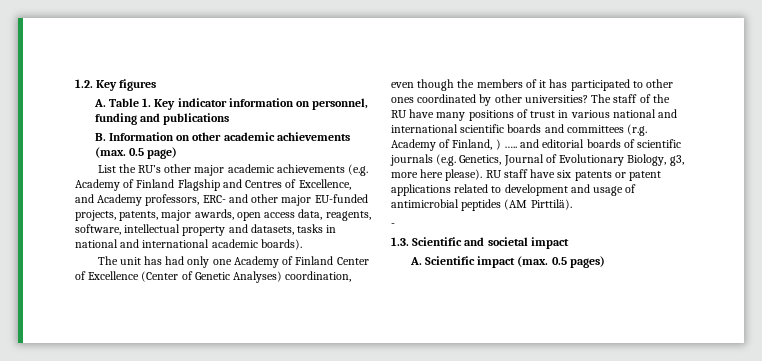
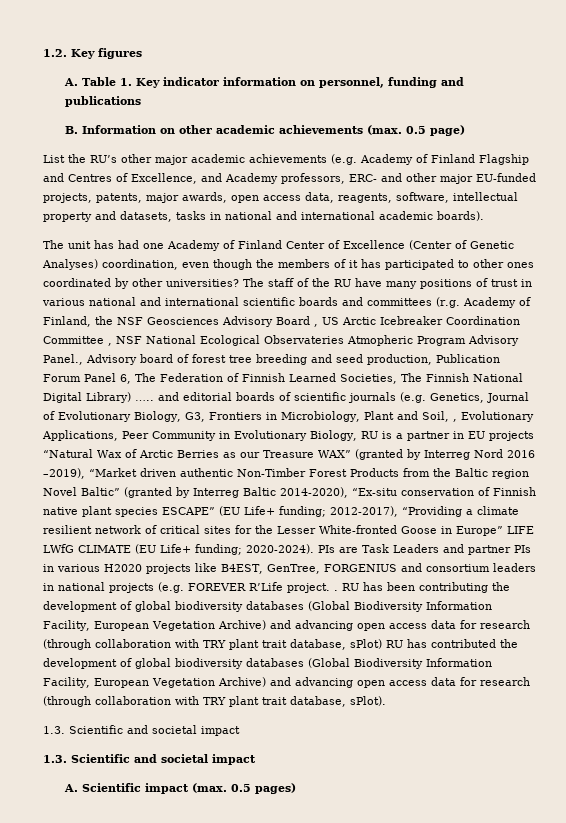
- The unit has had only one Academy of Finland Center of Excellence (Center of Genetic Analyses) coordination, even though the members of it has participated to other ones coordinated by other universities?
+ The unit has had one Academy of Finland Center of Excellence (Center of Genetic Analyses) coordination, even though the members of it has participated to other ones coordinated by other universities?
- The staff of the RU have many positions of trust in various national and international scientific boards and committees (r.g. Academy of Finland, ) ….. and editorial boards of scientific journals (e.g. Genetics, Journal of Evolutionary Biology, g3, more here please). RU staff have six patents or patent applications related to development and usage of antimicrobial peptides (AM Pirttilä).
- -
+ The staff of the RU have many positions of trust in various national and international scientific boards and committees (r.g. Academy of Finland, the NSF Geosciences Advisory Board , US Arctic Icebreaker Coordination Committee , NSF National Ecological Observateries Atmopheric Program Advisory Panel., Advisory board of forest tree breeding and seed production, Publication Forum Panel 6, The Federation of Finnish Learned Societies, The Finnish National Digital Library) ….. and editorial boards of scientific journals (e.g. Genetics, Journal of Evolutionary Biology, G3, Frontiers in Microbiology, Plant and Soil, , Evolutionary Applications, Peer Community in Evolutionary Biology, RU is a partner in EU projects “Natural Wax of Arctic Berries as our Treasure WAX” (granted by Interreg Nord 2016 –2019), “Market driven authentic Non-Timber Forest Products from the Baltic region Novel Baltic” (granted by Interreg Baltic 2014-2020), “Ex-situ conservation of Finnish native plant species ESCAPE” (EU Life+ funding; 2012-2017), “Providing a climate resilient network of critical sites for the Lesser White-fronted Goose in Europe” LIFE LWfG CLIMATE (EU Life+ funding; 2020-2024). PIs are Task Leaders and partner PIs in various H2020 projects like B4EST, GenTree, FORGENIUS and consortium leaders in national projects (e.g. FOREVER R’Life project. . RU has been contributing the development of global biodiversity databases (Global Biodiversity Information Facility, European Vegetation Archive) and advancing open access data for research (through collaboration with TRY plant trait database, sPlot) RU has contributed the development of global biodiversity databases (Global Biodiversity Information Facility, European Vegetation Archive) and advancing open access data for research (through collaboration with TRY plant trait database, sPlot).
+ 1.3. Scientific and societal impact

